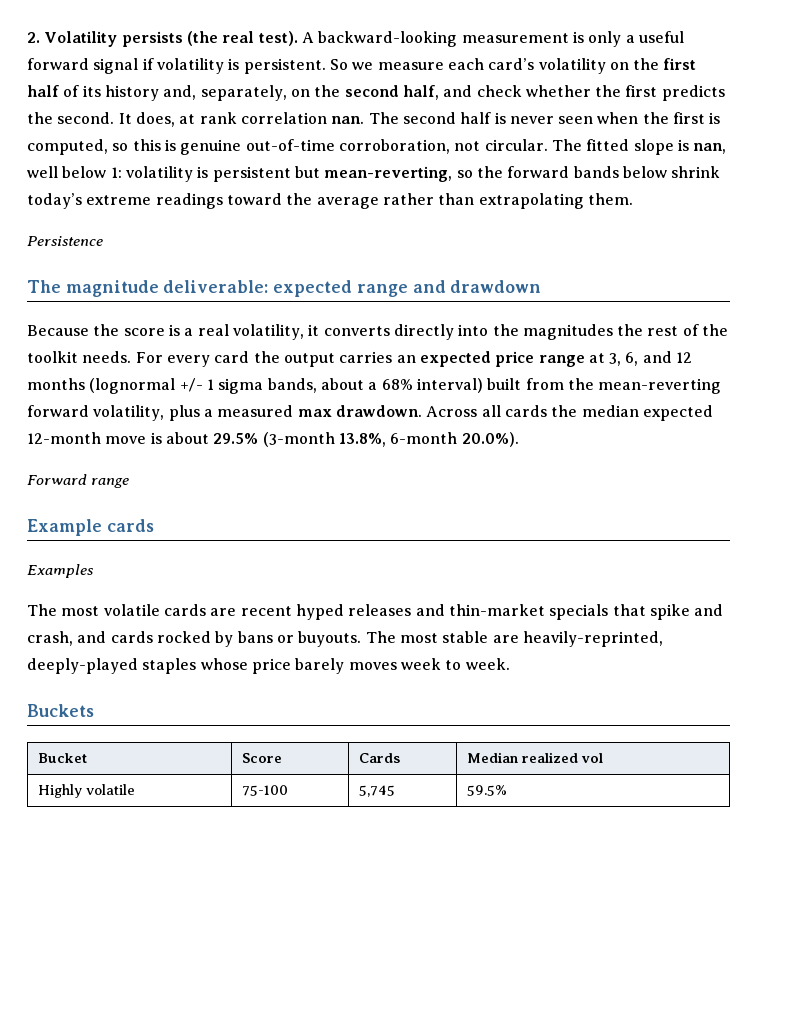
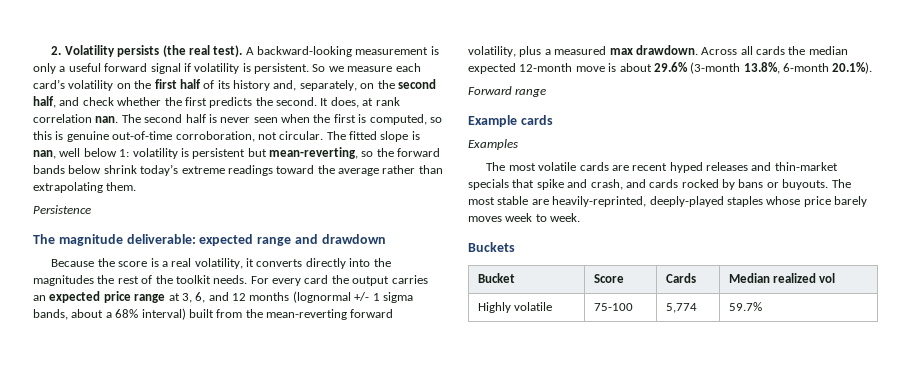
- Across all cards the median expected 12-month move is about 29.5% (3-month 13.8%, 6-month 20.0%).
+ Across all cards the median expected 12-month move is about 29.6% (3-month 13.8%, 6-month 20.1%).
- Highly volatile | 75-100 | 5,745 | 59.5%
+ Highly volatile | 75-100 | 5,774 | 59.7%

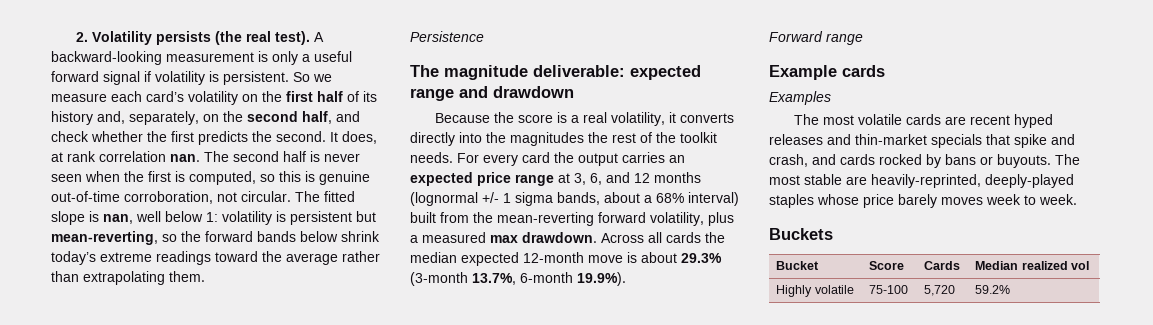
- Across all cards the median expected 12-month move is about 29.6% (3-month 13.8%, 6-month 20.1%).
+ Across all cards the median expected 12-month move is about 29.3% (3-month 13.7%, 6-month 19.9%).
- Highly volatile | 75-100 | 5,774 | 59.7%
+ Highly volatile | 75-100 | 5,720 | 59.2%

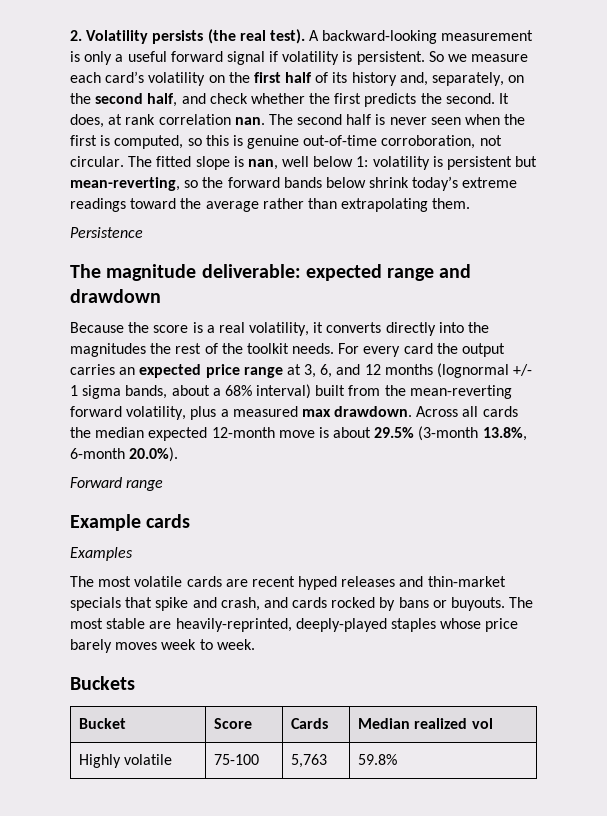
- Across all cards the median expected 12-month move is about 29.3% (3-month 13.7%, 6-month 19.9%).
+ Across all cards the median expected 12-month move is about 29.5% (3-month 13.8%, 6-month 20.0%).
- Highly volatile | 75-100 | 5,720 | 59.2%
+ Highly volatile | 75-100 | 5,763 | 59.8%

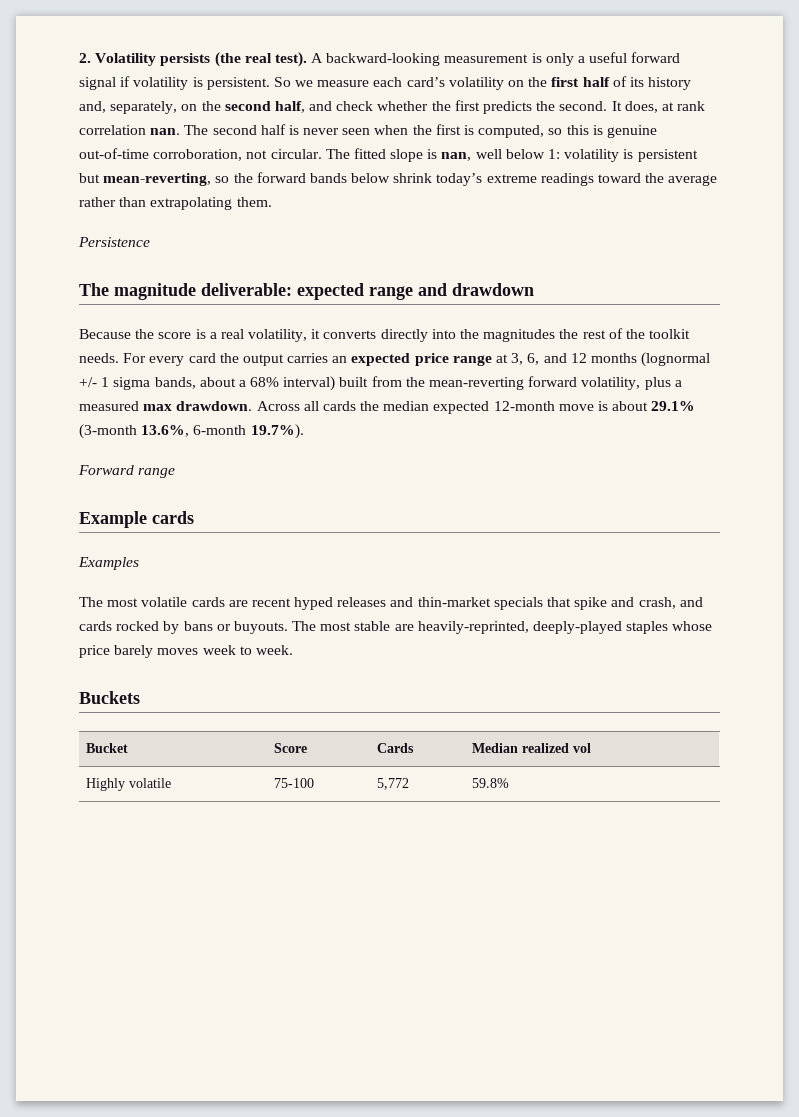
- Across all cards the median expected 12-month move is about 29.5% (3-month 13.8%, 6-month 20.0%).
+ Across all cards the median expected 12-month move is about 29.1% (3-month 13.6%, 6-month 19.7%).
- Highly volatile | 75-100 | 5,763 | 59.8%
+ Highly volatile | 75-100 | 5,772 | 59.8%

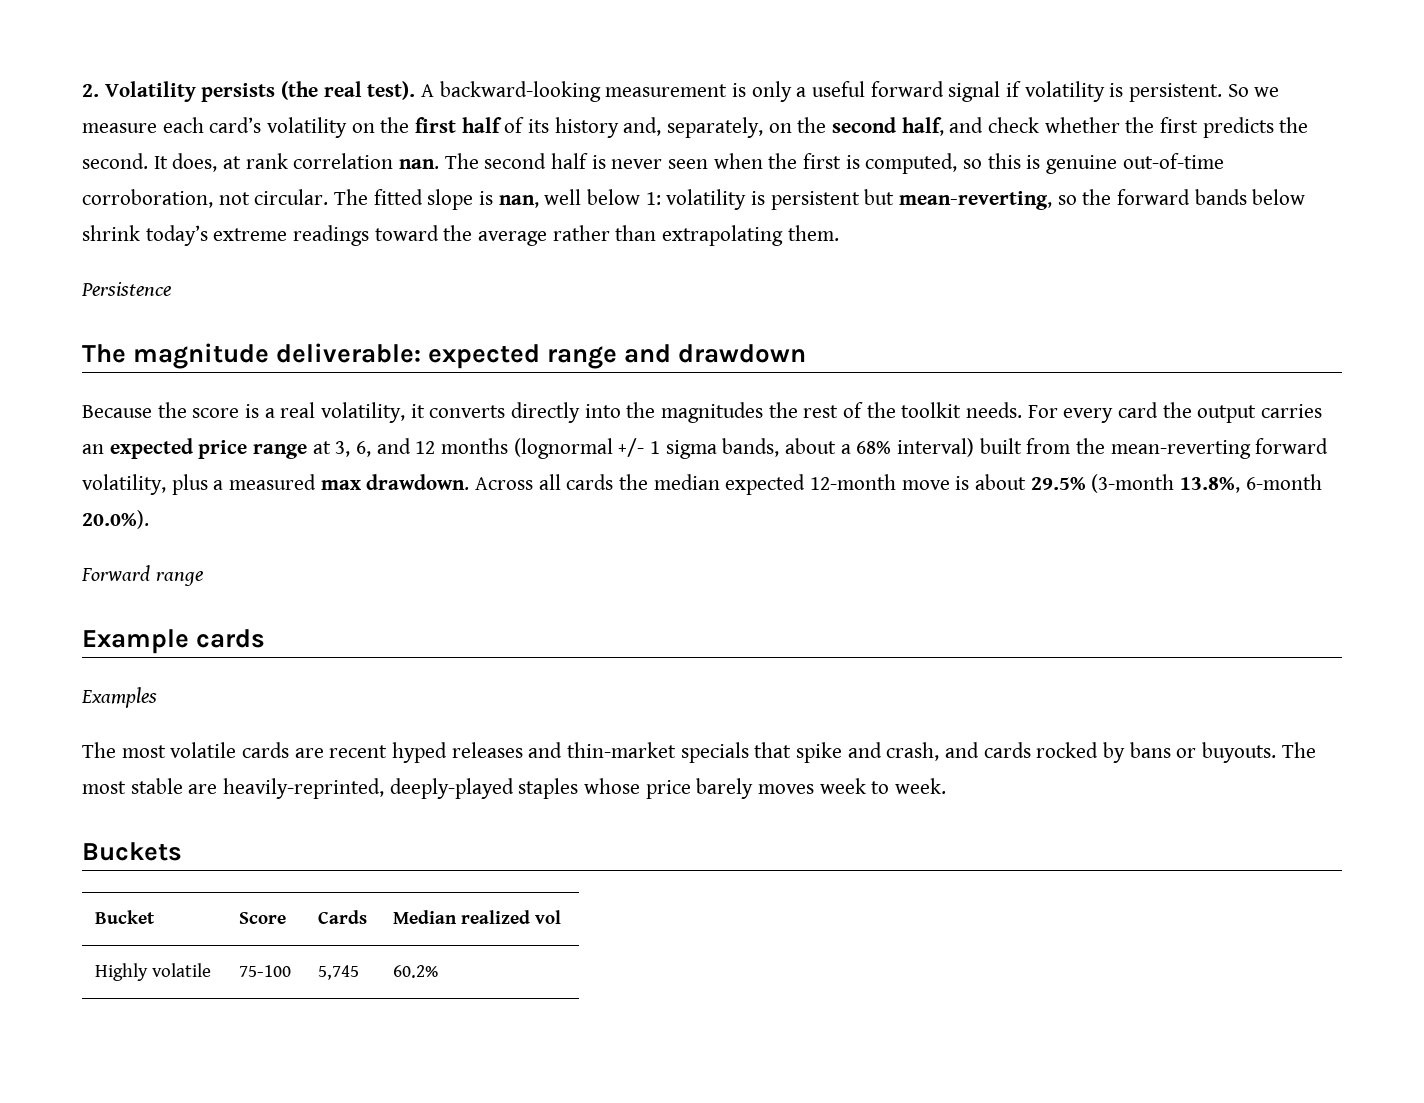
- Across all cards the median expected 12-month move is about 29.1% (3-month 13.6%, 6-month 19.7%).
+ Across all cards the median expected 12-month move is about 29.5% (3-month 13.8%, 6-month 20.0%).
- Highly volatile | 75-100 | 5,772 | 59.8%
+ Highly volatile | 75-100 | 5,745 | 60.2%

